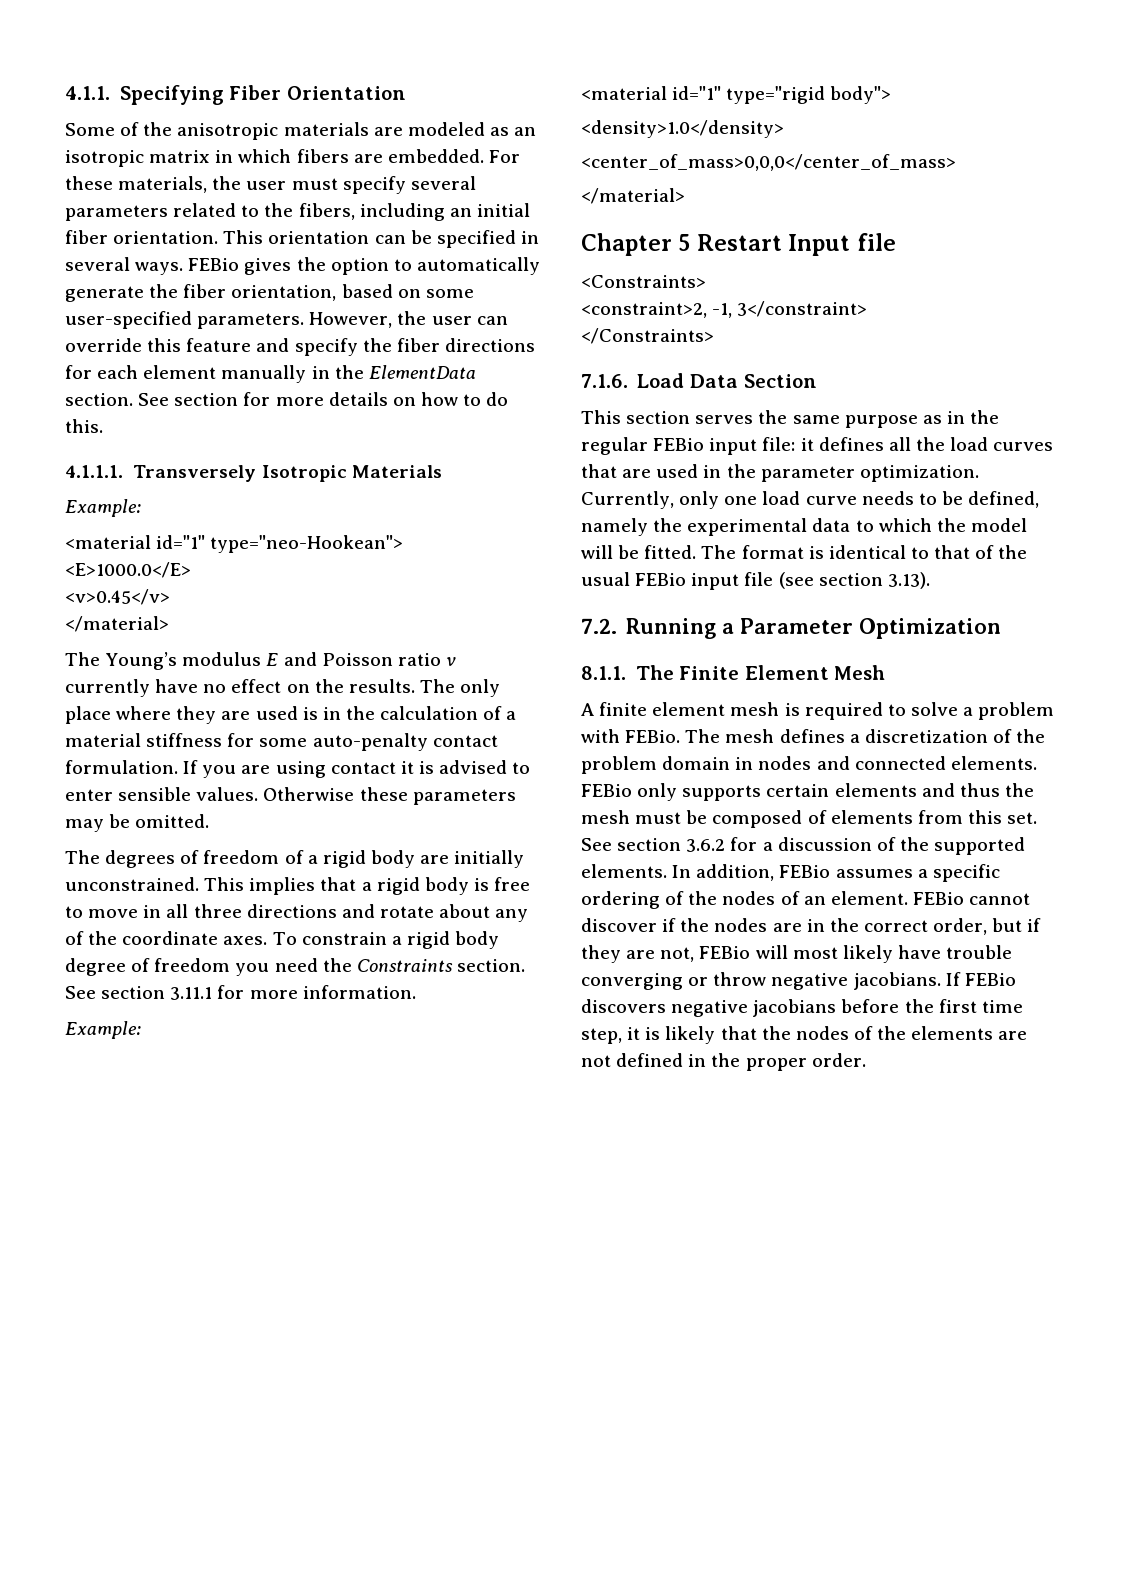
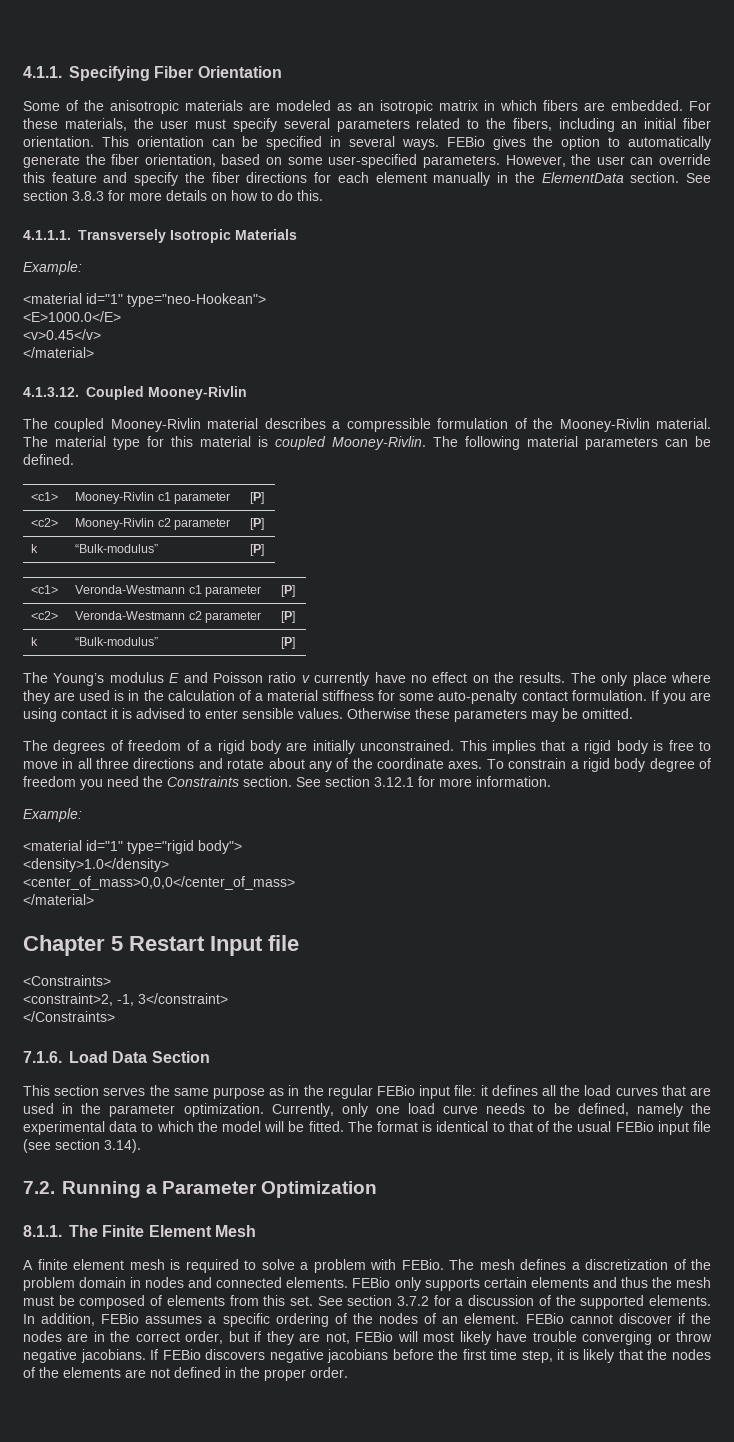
- See section for more details on how to do this.
+ See section 3.8.3 for more details on how to do this.
+ 4.1.3.12. Coupled Mooney-Rivlin
+ The coupled Mooney-Rivlin material describes a compressible formulation of the Mooney-Rivlin material. The material type for this material is coupled Mooney-Rivlin. The following material parameters can be defined.
+ <c1> | Mooney-Rivlin c1 parameter | [P]
+ <c2> | Mooney-Rivlin c2 parameter | [P]
+ k | “Bulk-modulus” | [P]
+ <c1> | Veronda-Westmann c1 parameter | [P]
+ <c2> | Veronda-Westmann c2 parameter | [P]
+ k | “Bulk-modulus” | [P]
- See section 3.11.1 for more information.
+ See section 3.12.1 for more information.
- The format is identical to that of the usual FEBio input file (see section 3.13).
+ The format is identical to that of the usual FEBio input file (see section 3.14).
- See section 3.6.2 for a discussion of the supported elements.
+ See section 3.7.2 for a discussion of the supported elements.

